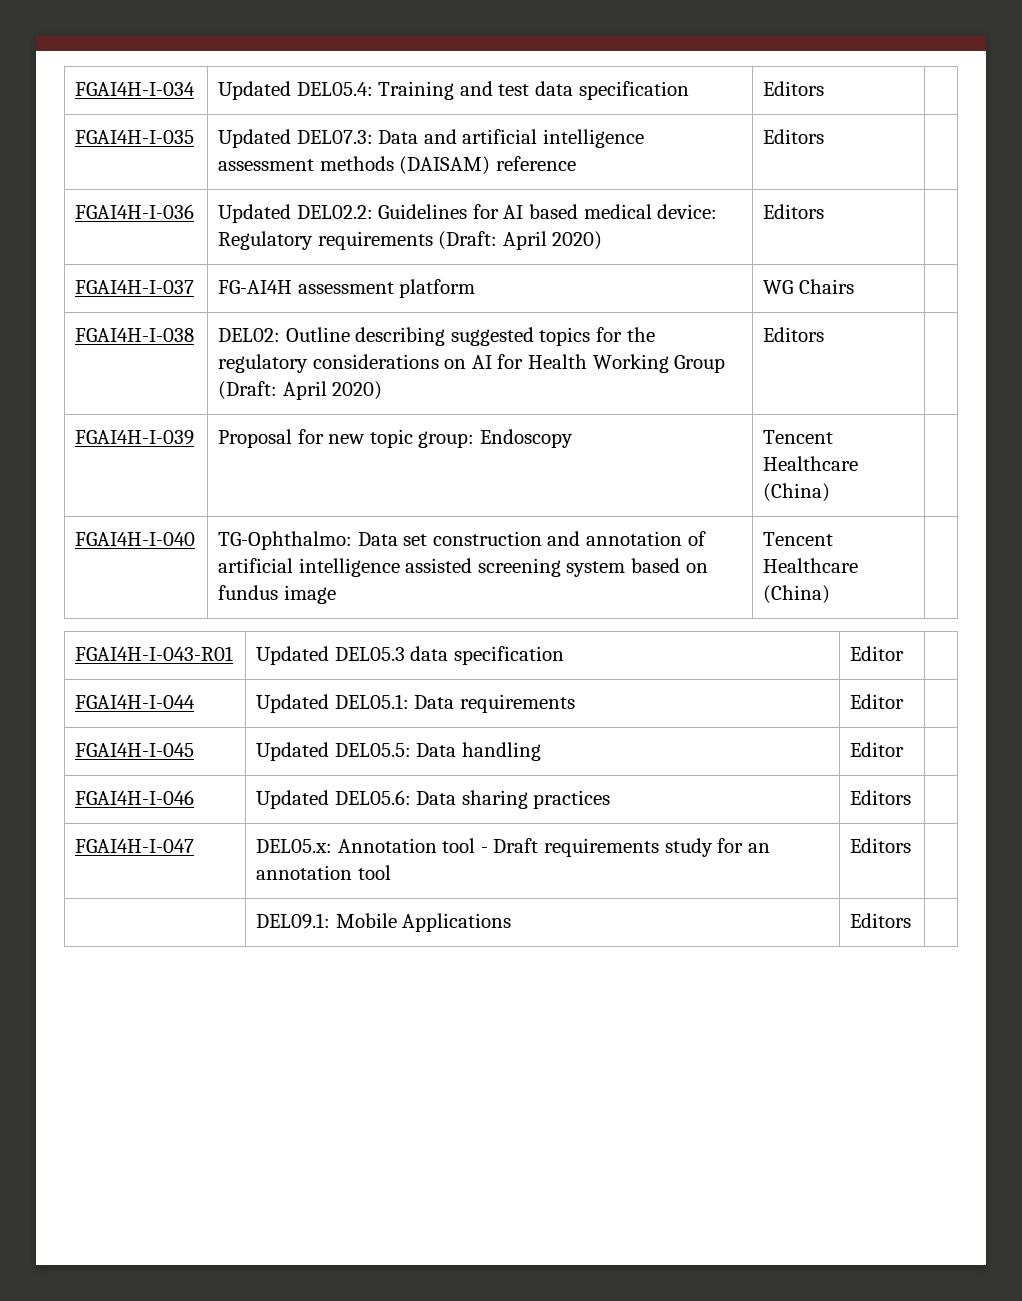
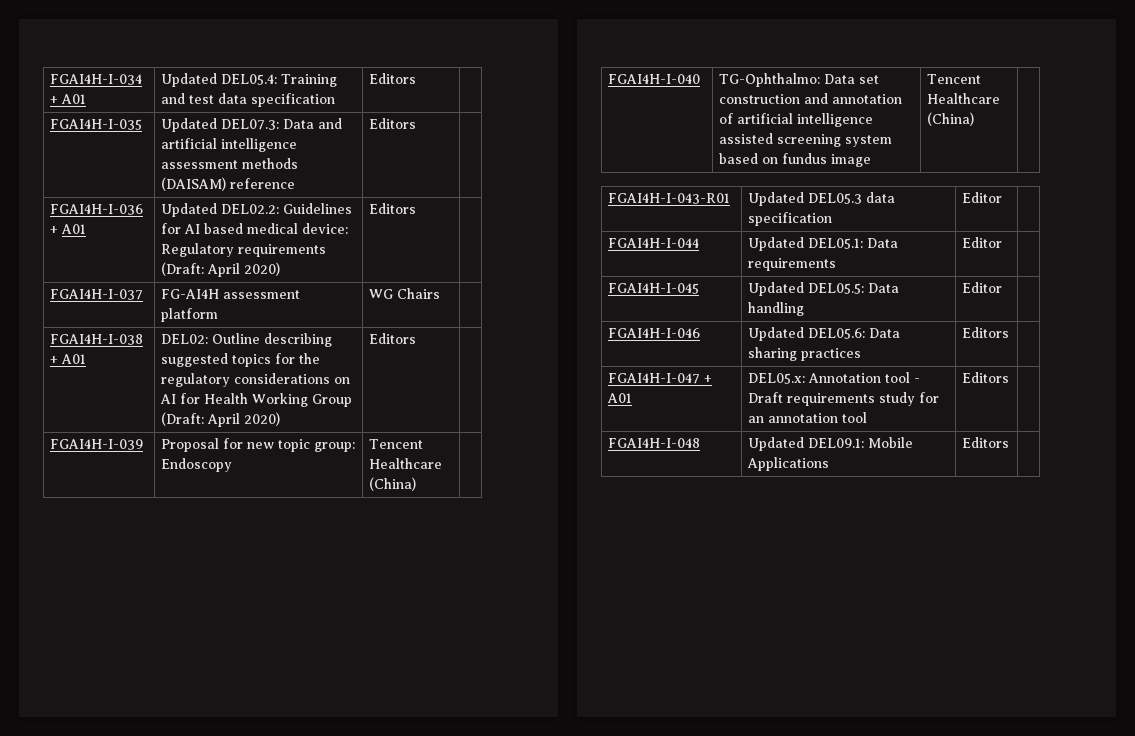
- FGAI4H-I-034 | Updated DEL05.4: Training and test data specification | Editors |
+ FGAI4H-I-034 + A01 | Updated DEL05.4: Training and test data specification | Editors |
- FGAI4H-I-036 | Updated DEL02.2: Guidelines for AI based medical device: Regulatory requirements (Draft: April 2020) | Editors |
+ FGAI4H-I-036 + A01 | Updated DEL02.2: Guidelines for AI based medical device: Regulatory requirements (Draft: April 2020) | Editors |
- FGAI4H-I-038 | DEL02: Outline describing suggested topics for the regulatory considerations on AI for Health Working Group (Draft: April 2020) | Editors |
+ FGAI4H-I-038 + A01 | DEL02: Outline describing suggested topics for the regulatory considerations on AI for Health Working Group (Draft: April 2020) | Editors |
- FGAI4H-I-047 | DEL05.x: Annotation tool - Draft requirements study for an annotation tool | Editors |
+ FGAI4H-I-047 + A01 | DEL05.x: Annotation tool - Draft requirements study for an annotation tool | Editors |
- | DEL09.1: Mobile Applications | Editors |
+ FGAI4H-I-048 | Updated DEL09.1: Mobile Applications | Editors |

